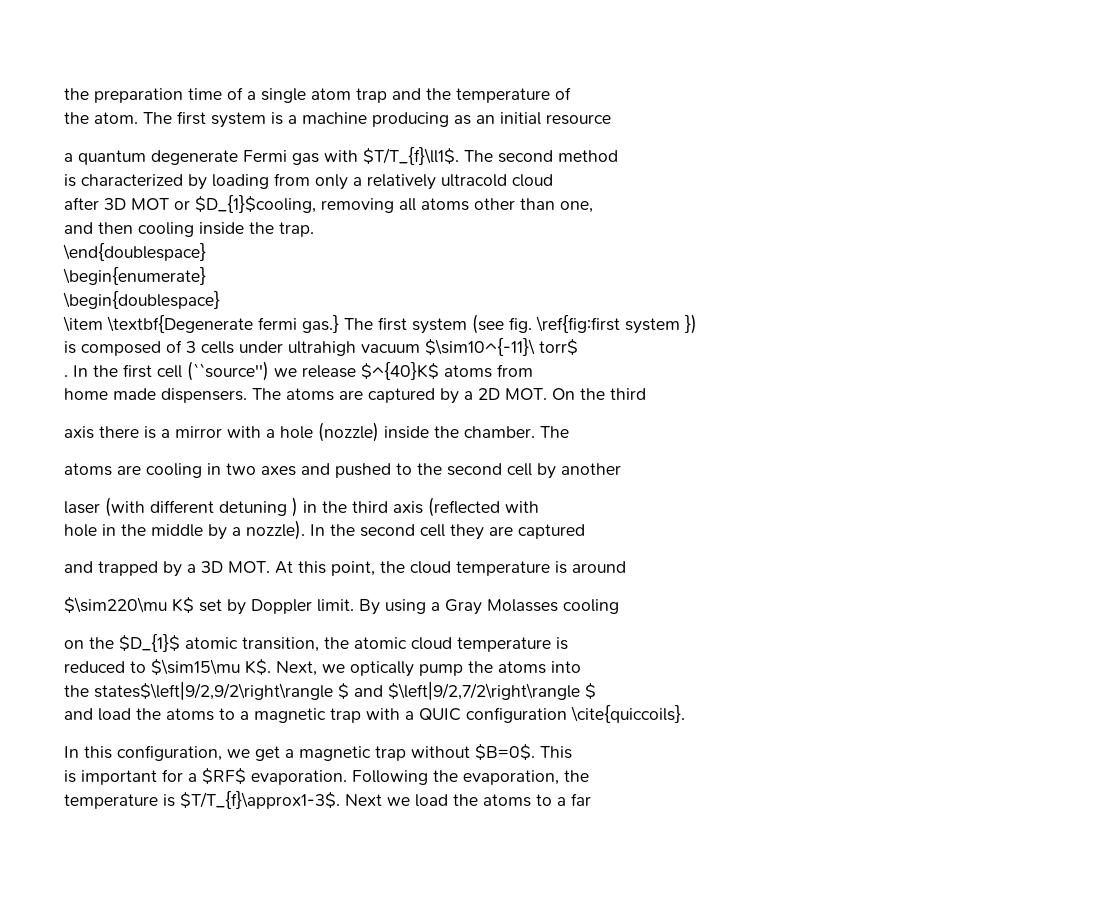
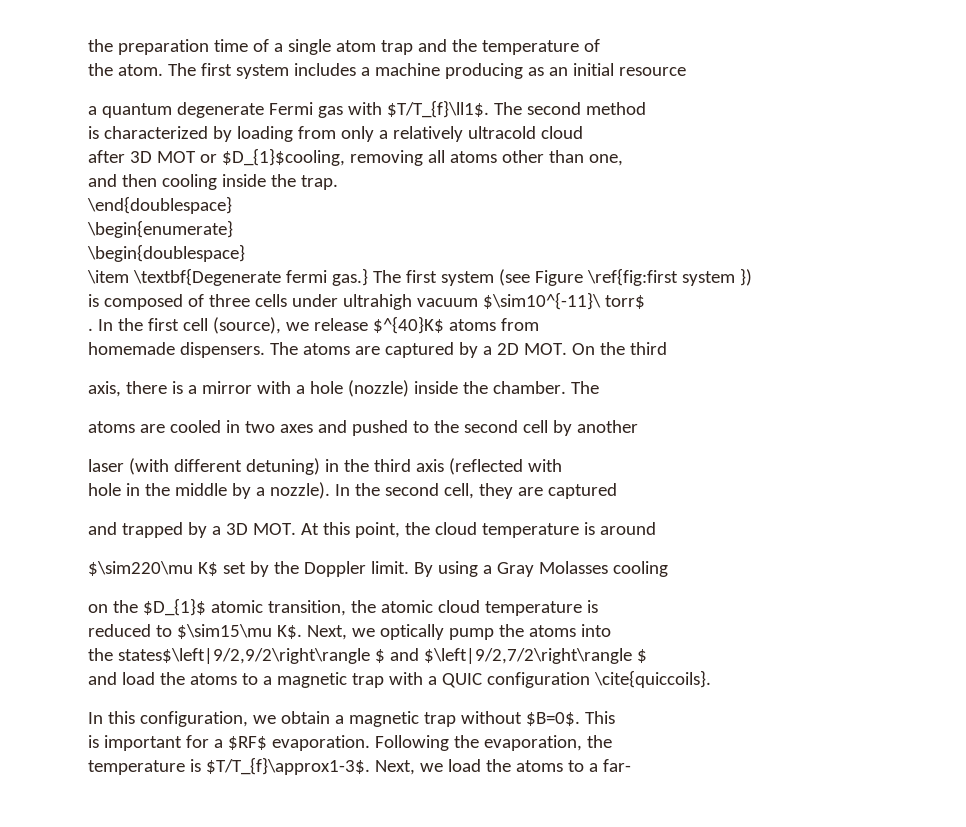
- The first system is a machine producing as an initial resource
+ The first system includes a machine producing as an initial resource
- \item \textbf{Degenerate fermi gas.} The first system (see fig. \ref{fig:first system })
+ \item \textbf{Degenerate fermi gas.} The first system (see Figure \ref{fig:first system })
- is composed of 3 cells under ultrahigh vacuum $\sim10^{-11}\ torr$
+ is composed of three cells under ultrahigh vacuum $\sim10^{-11}\ torr$
- In the first cell (``source'') we release $^{40}K$ atoms from
+ In the first cell (source), we release $^{40}K$ atoms from
- home made dispensers.
+ homemade dispensers.
- axis there is a mirror with a hole (nozzle) inside the chamber.
+ axis, there is a mirror with a hole (nozzle) inside the chamber.
- atoms are cooling in two axes and pushed to the second cell by another
+ atoms are cooled in two axes and pushed to the second cell by another
- laser (with different detuning ) in the third axis (reflected with
+ laser (with different detuning) in the third axis (reflected with
- In the second cell they are captured
+ In the second cell, they are captured
- $\sim220\mu K$ set by Doppler limit.
+ $\sim220\mu K$ set by the Doppler limit.
- In this configuration, we get a magnetic trap without $B=0$.
+ In this configuration, we obtain a magnetic trap without $B=0$.
- Next we load the atoms to a far
+ Next, we load the atoms to a far-

